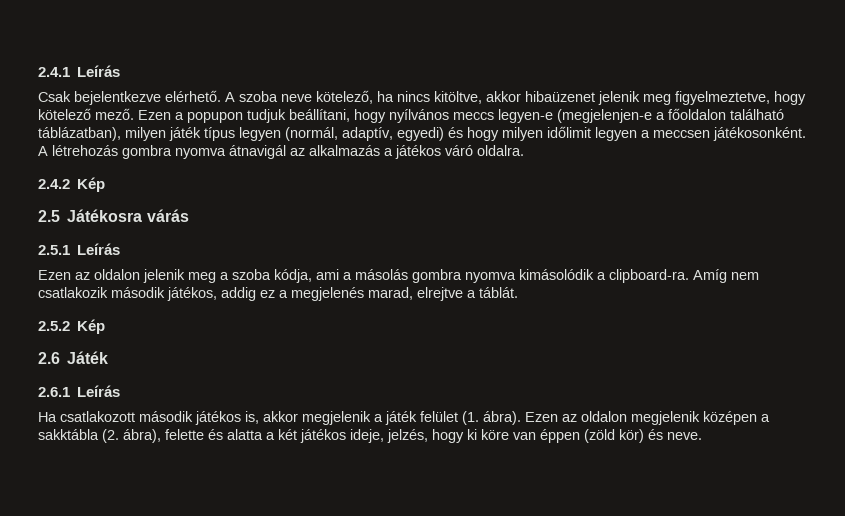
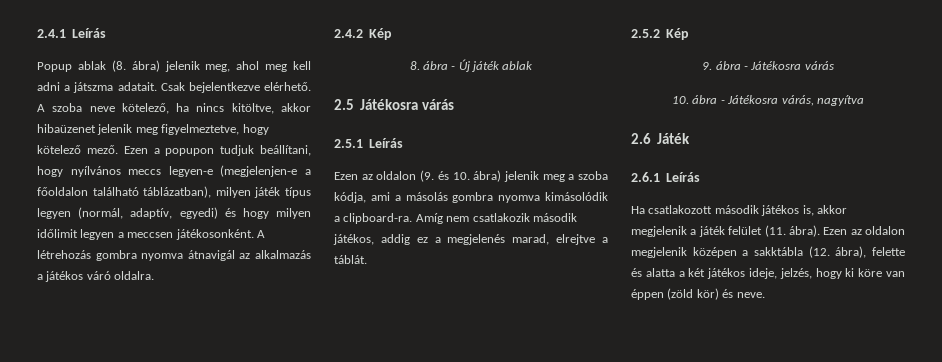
+ Popup ablak (8. ábra) jelenik meg, ahol meg kell adni a játszma adatait.
+ 8. ábra - Új játék ablak
- Ezen az oldalon jelenik meg a szoba kódja, ami a másolás gombra nyomva kimásolódik a clipboard-ra.
+ Ezen az oldalon (9. és 10. ábra) jelenik meg a szoba kódja, ami a másolás gombra nyomva kimásolódik a clipboard-ra.
+ 9. ábra - Játékosra várás
+ 10. ábra - Játékosra várás, nagyítva
- Ha csatlakozott második játékos is, akkor megjelenik a játék felület (1. ábra).
+ Ha csatlakozott második játékos is, akkor megjelenik a játék felület (11. ábra).
- Ezen az oldalon megjelenik középen a sakktábla (2. ábra), felette és alatta a két játékos ideje, jelzés, hogy ki köre van éppen (zöld kör) és neve.
+ Ezen az oldalon megjelenik középen a sakktábla (12. ábra), felette és alatta a két játékos ideje, jelzés, hogy ki köre van éppen (zöld kör) és neve.

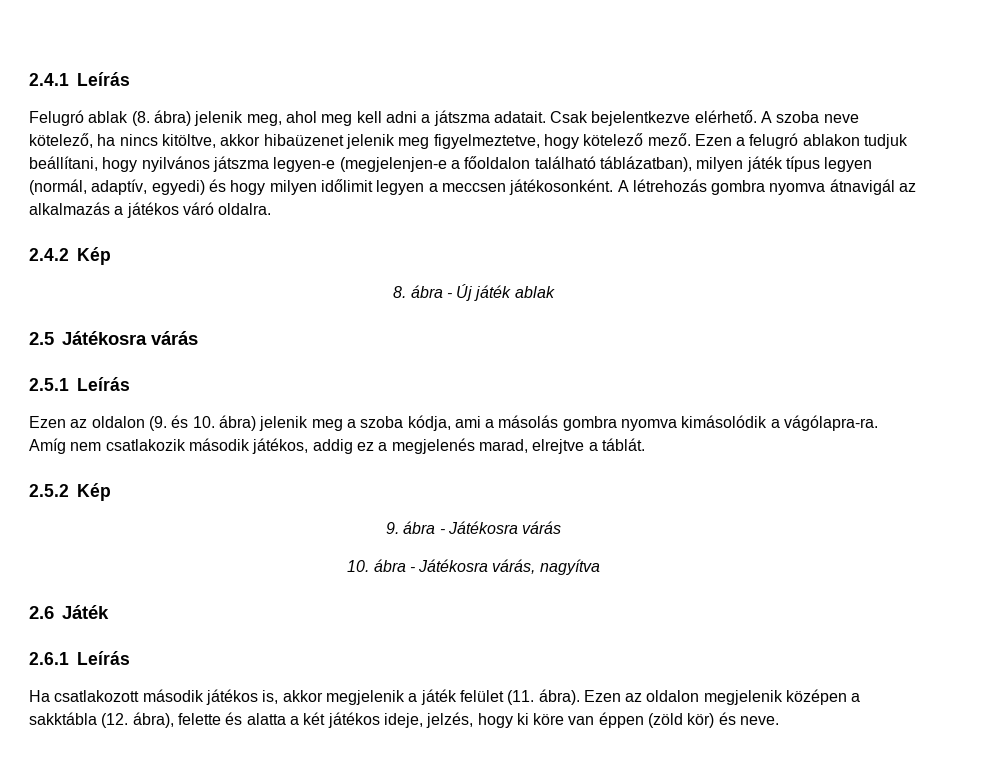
- Popup ablak (8. ábra) jelenik meg, ahol meg kell adni a játszma adatait.
+ Felugró ablak (8. ábra) jelenik meg, ahol meg kell adni a játszma adatait.
- Ezen a popupon tudjuk beállítani, hogy nyílvános meccs legyen-e (megjelenjen-e a főoldalon található táblázatban), milyen játék típus legyen (normál, adaptív, egyedi) és hogy milyen időlimit legyen a meccsen játékosonként.
+ Ezen a felugró ablakon tudjuk beállítani, hogy nyilvános játszma legyen-e (megjelenjen-e a főoldalon található táblázatban), milyen játék típus legyen (normál, adaptív, egyedi) és hogy milyen időlimit legyen a meccsen játékosonként.
- Ezen az oldalon (9. és 10. ábra) jelenik meg a szoba kódja, ami a másolás gombra nyomva kimásolódik a clipboard-ra.
+ Ezen az oldalon (9. és 10. ábra) jelenik meg a szoba kódja, ami a másolás gombra nyomva kimásolódik a vágólapra-ra.

